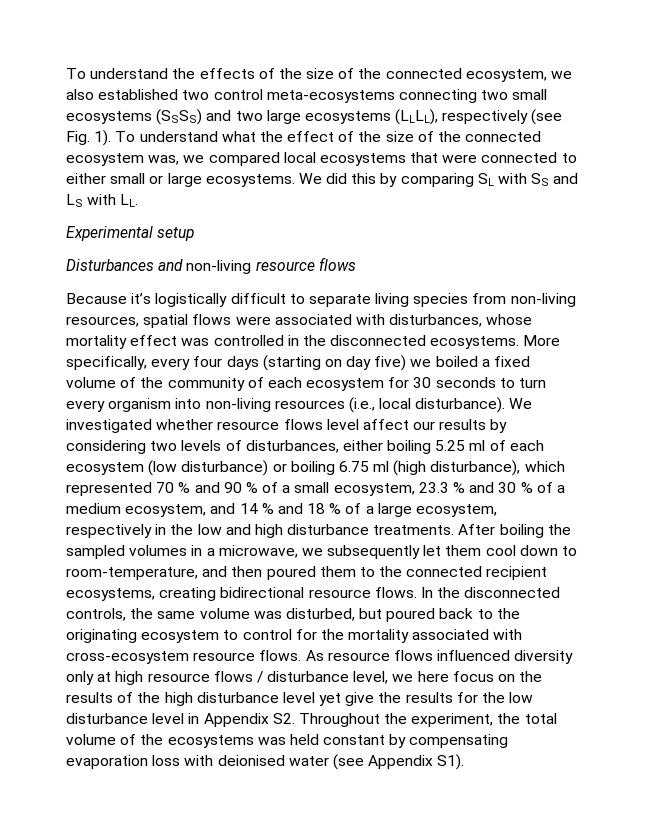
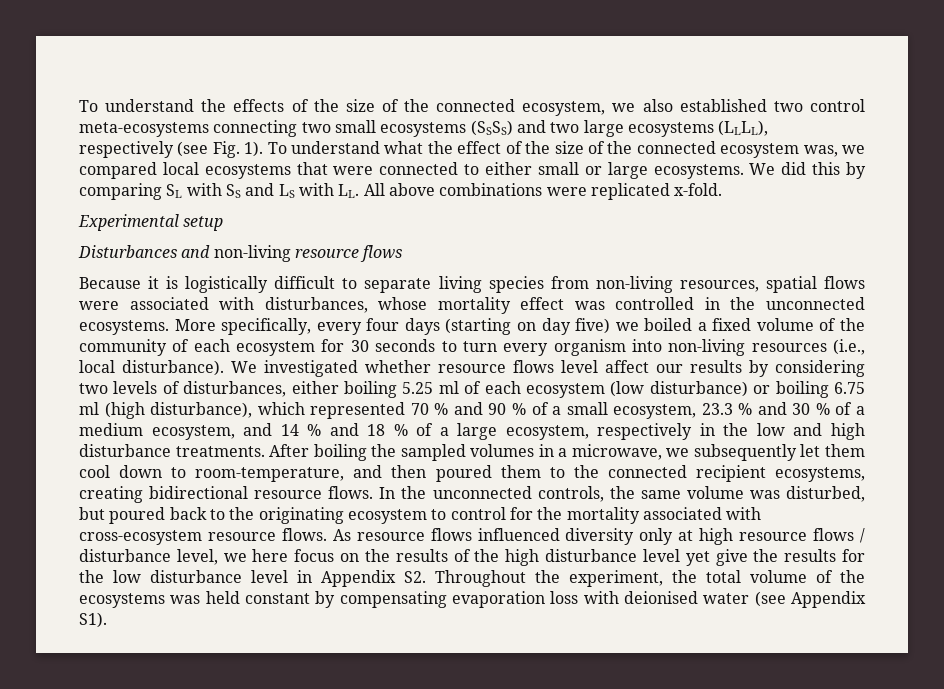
- We did this by comparing SL with SS and LS with LL.
+ We did this by comparing SL with SS and LS with LL. All above combinations were replicated x-fold.
- Because it’s logistically difficult to separate living species from non-living resources, spatial flows were associated with disturbances, whose mortality effect was controlled in the disconnected ecosystems.
+ Because it is logistically difficult to separate living species from non-living resources, spatial flows were associated with disturbances, whose mortality effect was controlled in the unconnected ecosystems.
- In the disconnected controls, the same volume was disturbed, but poured back to the originating ecosystem to control for the mortality associated with cross-ecosystem resource flows.
+ In the unconnected controls, the same volume was disturbed, but poured back to the originating ecosystem to control for the mortality associated with cross-ecosystem resource flows.

